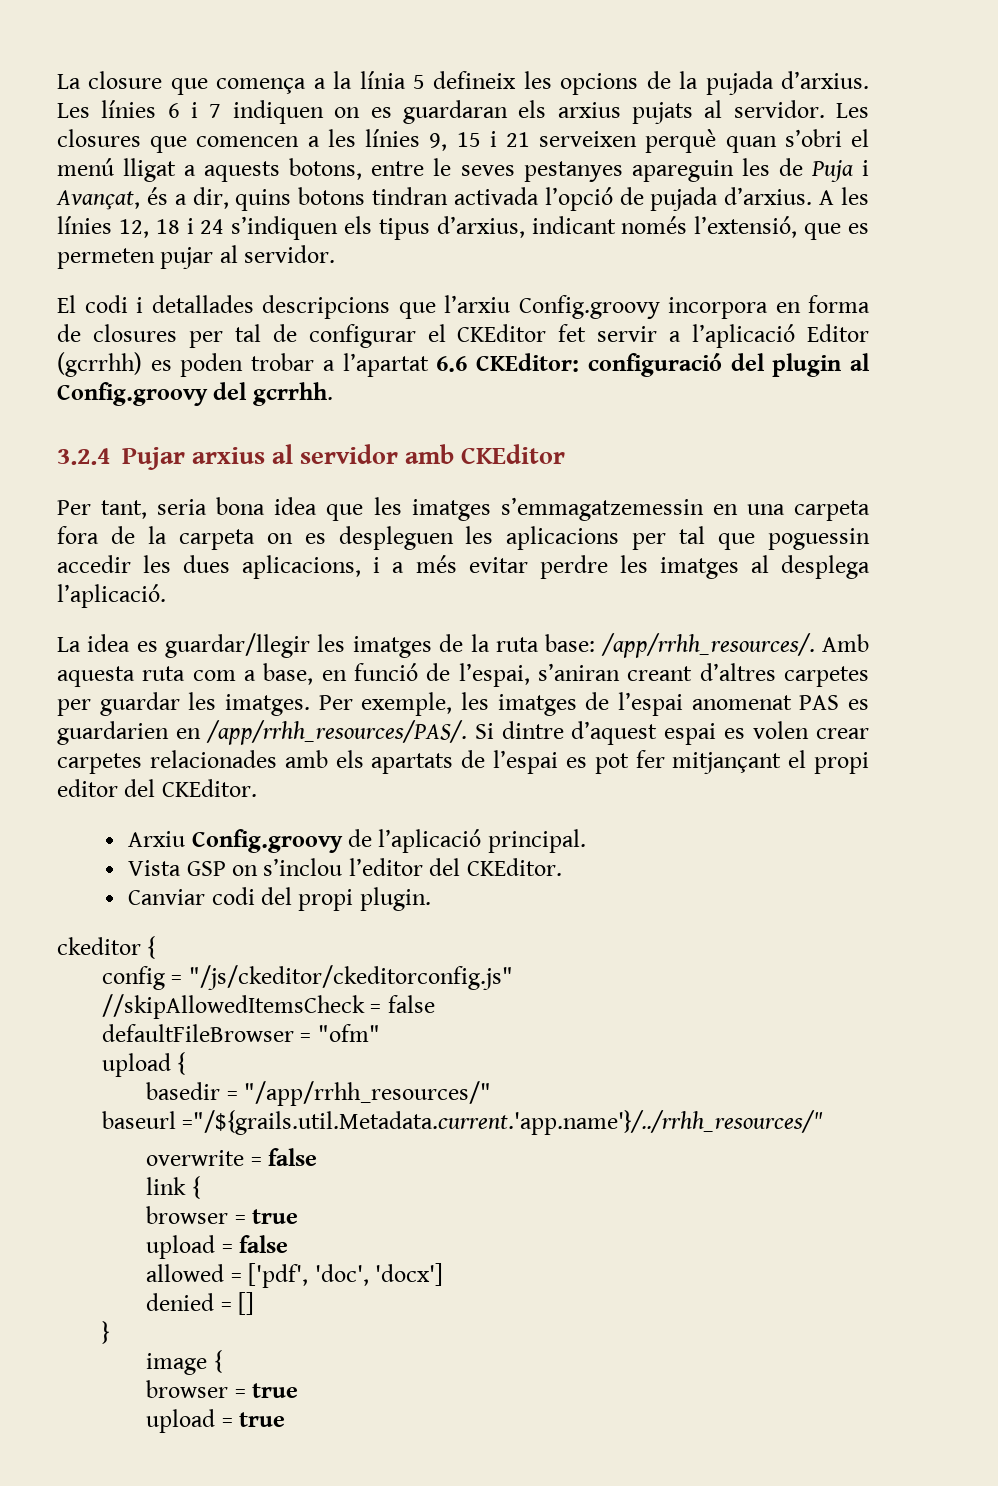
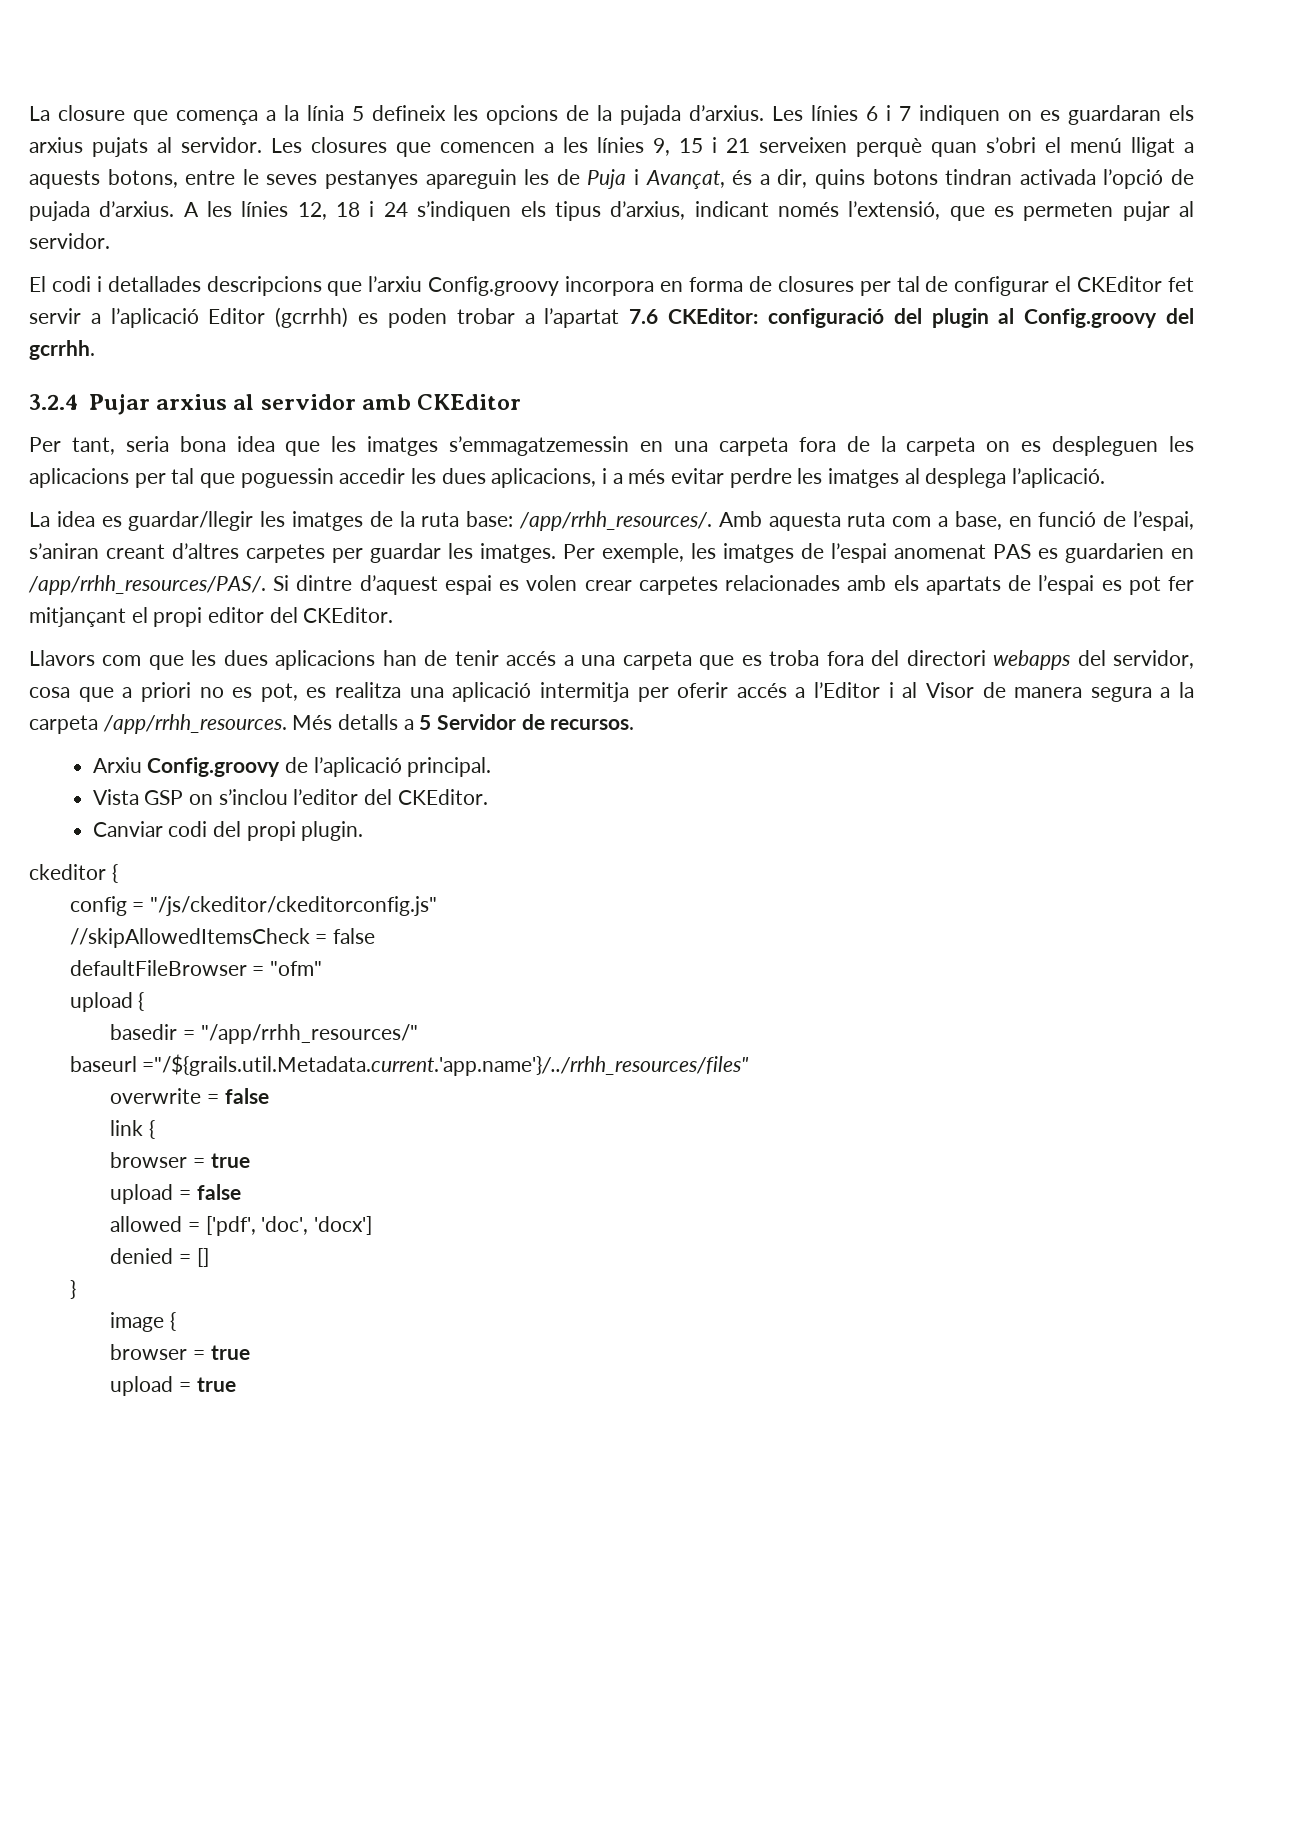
- El codi i detallades descripcions que l’arxiu Config.groovy incorpora en forma de closures per tal de configurar el CKEditor fet servir a l’aplicació Editor (gcrrhh) es poden trobar a l’apartat 6.6 CKEditor: configuració del plugin al Config.groovy del gcrrhh.
+ El codi i detallades descripcions que l’arxiu Config.groovy incorpora en forma de closures per tal de configurar el CKEditor fet servir a l’aplicació Editor (gcrrhh) es poden trobar a l’apartat 7.6 CKEditor: configuració del plugin al Config.groovy del gcrrhh.
+ Llavors com que les dues aplicacions han de tenir accés a una carpeta que es troba fora del directori webapps del servidor, cosa que a priori no es pot, es realitza una aplicació intermitja per oferir accés a l’Editor i al Visor de manera segura a la carpeta /app/rrhh_resources. Més detalls a 5 Servidor de recursos.
- baseurl ="/${grails.util.Metadata.current.'app.name'}/../rrhh_resources/"
+ baseurl ="/${grails.util.Metadata.current.'app.name'}/../rrhh_resources/files"

